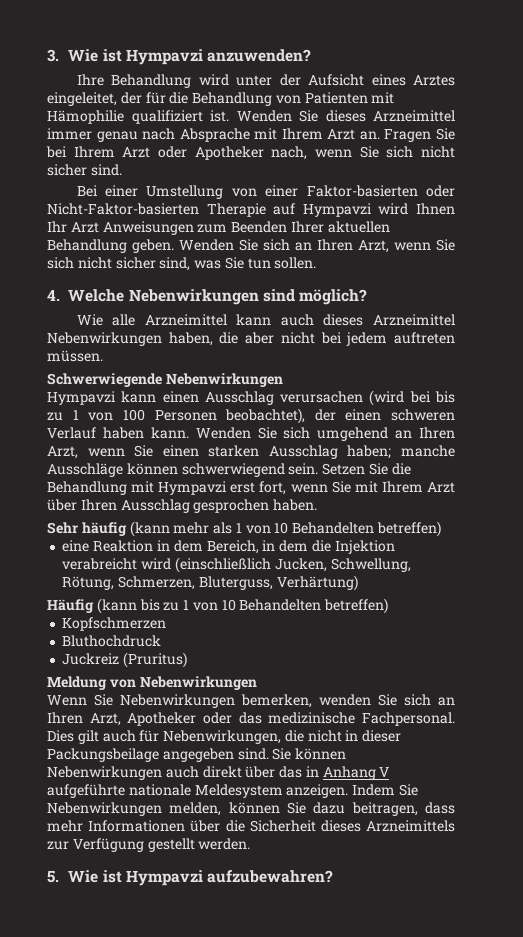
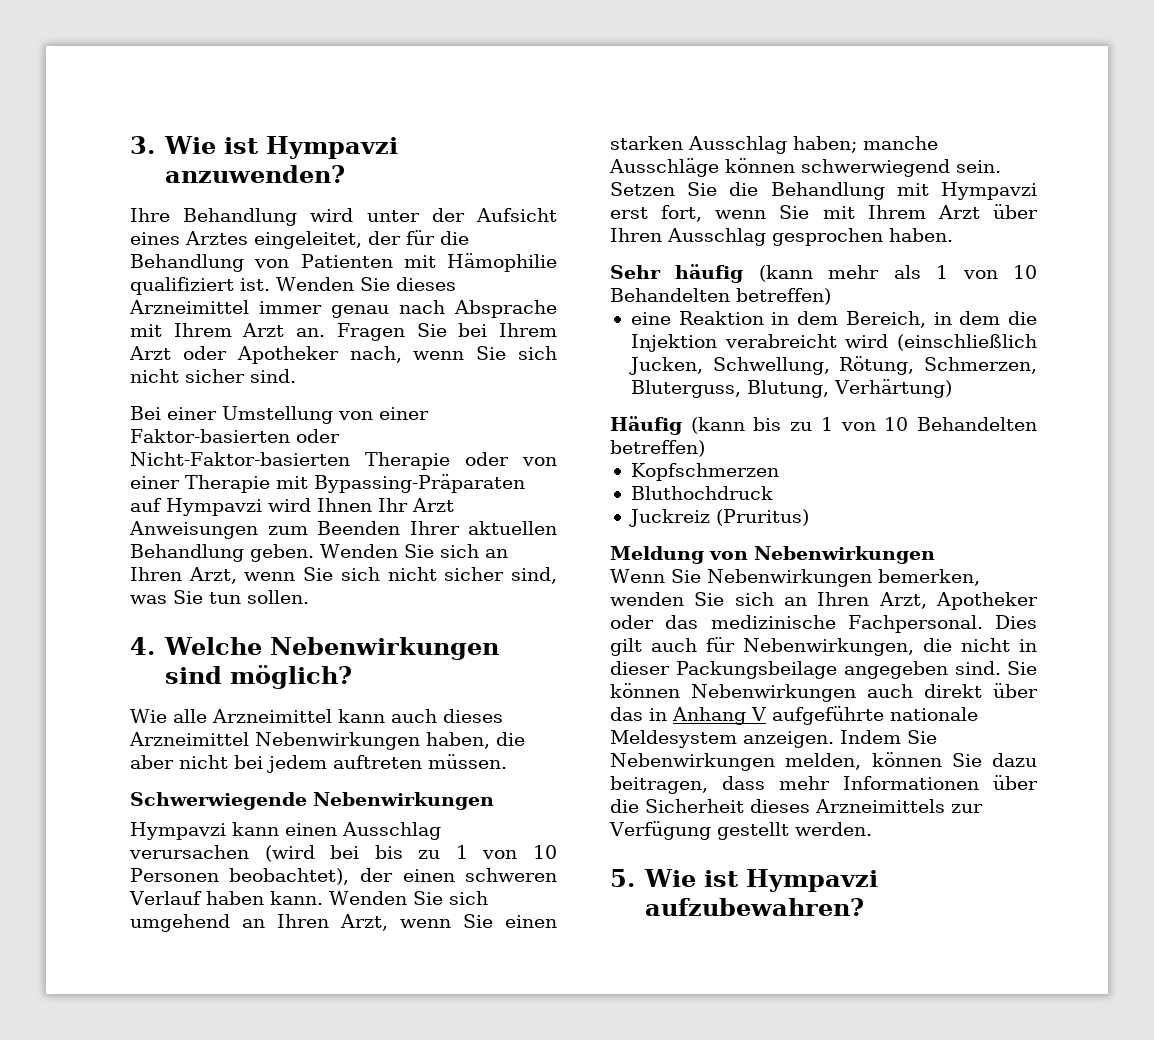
- Bei einer Umstellung von einer Faktor-basierten oder Nicht-Faktor-basierten Therapie auf Hympavzi wird Ihnen Ihr Arzt Anweisungen zum Beenden Ihrer aktuellen Behandlung geben.
+ Bei einer Umstellung von einer Faktor-basierten oder Nicht-Faktor-basierten Therapie oder von einer Therapie mit Bypassing-Präparaten auf Hympavzi wird Ihnen Ihr Arzt Anweisungen zum Beenden Ihrer aktuellen Behandlung geben.
- Hympavzi kann einen Ausschlag verursachen (wird bei bis zu 1 von 100 Personen beobachtet), der einen schweren Verlauf haben kann.
+ Hympavzi kann einen Ausschlag verursachen (wird bei bis zu 1 von 10 Personen beobachtet), der einen schweren Verlauf haben kann.
- eine Reaktion in dem Bereich, in dem die Injektion verabreicht wird (einschließlich Jucken, Schwellung, Rötung, Schmerzen, Bluterguss, Verhärtung)
+ eine Reaktion in dem Bereich, in dem die Injektion verabreicht wird (einschließlich Jucken, Schwellung, Rötung, Schmerzen, Bluterguss, Blutung, Verhärtung)

